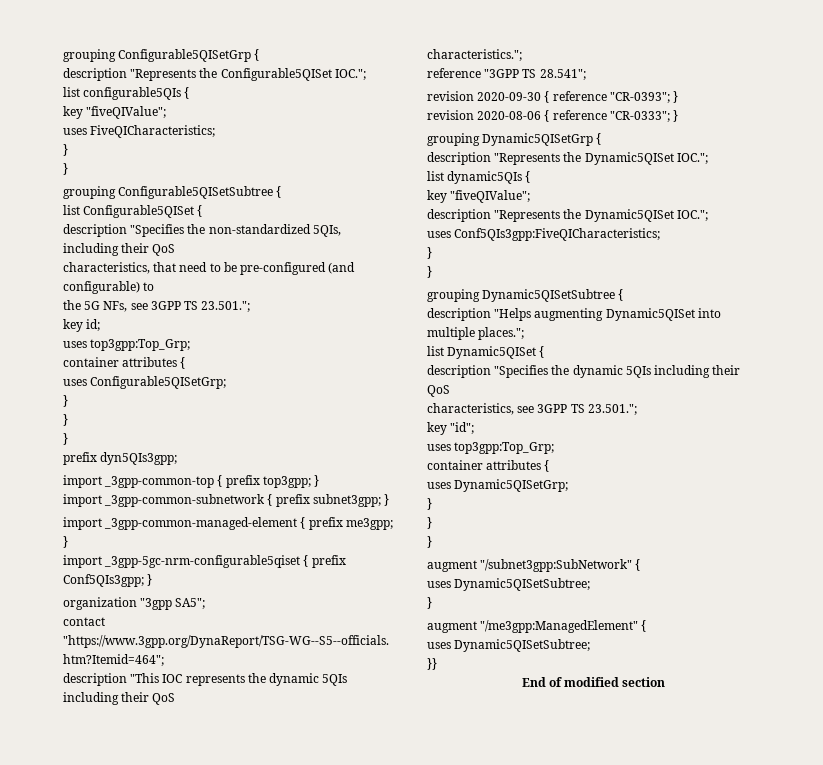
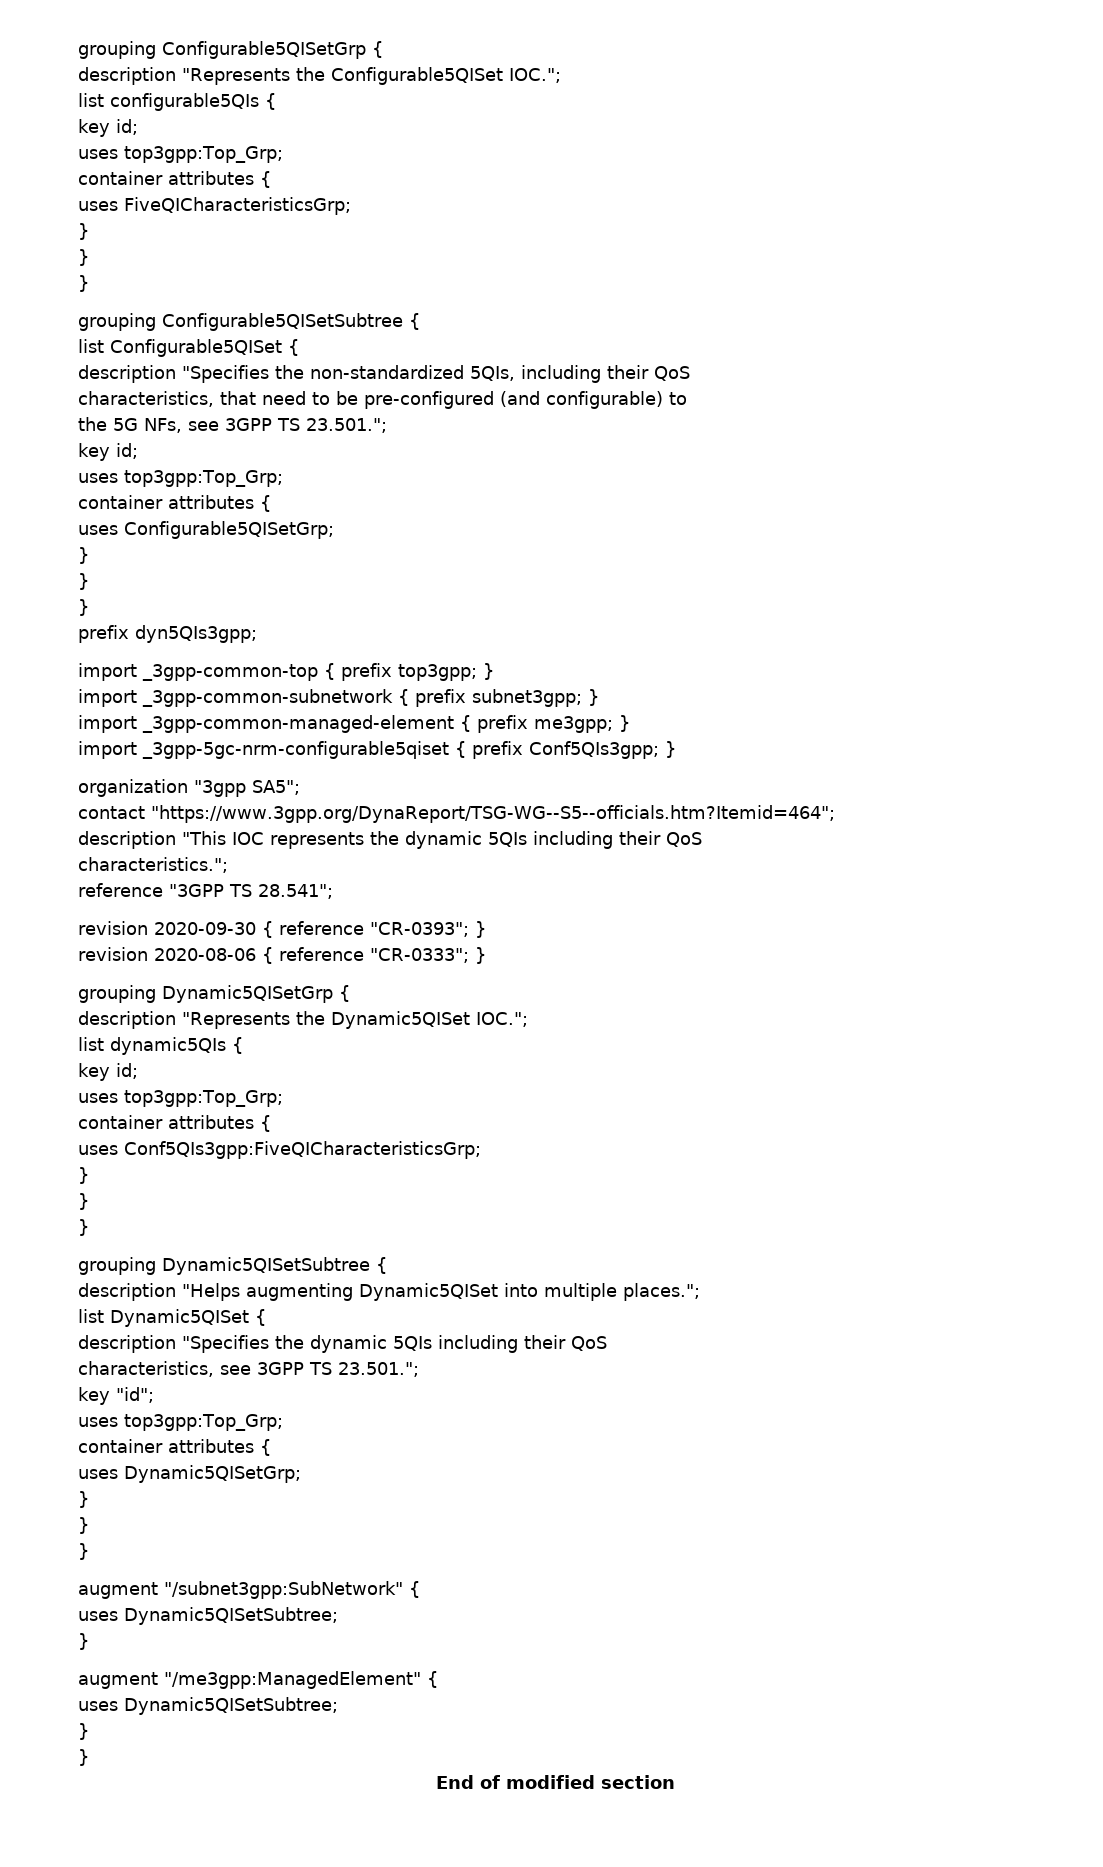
  list configurable5QIs {
- key "fiveQIValue";
- uses FiveQICharacteristics;
+ key id;
+ uses top3gpp:Top_Grp;
+ container attributes {
+ uses FiveQICharacteristicsGrp;
+ }
  list dynamic5QIs {
- key "fiveQIValue";
- description "Represents the Dynamic5QISet IOC.";
- uses Conf5QIs3gpp:FiveQICharacteristics;
+ key id;
+ uses top3gpp:Top_Grp;
+ container attributes {
+ uses Conf5QIs3gpp:FiveQICharacteristicsGrp;
+ }
  augment "/me3gpp:ManagedElement" {
  uses Dynamic5QISetSubtree;
- }}
+ }
+ }

